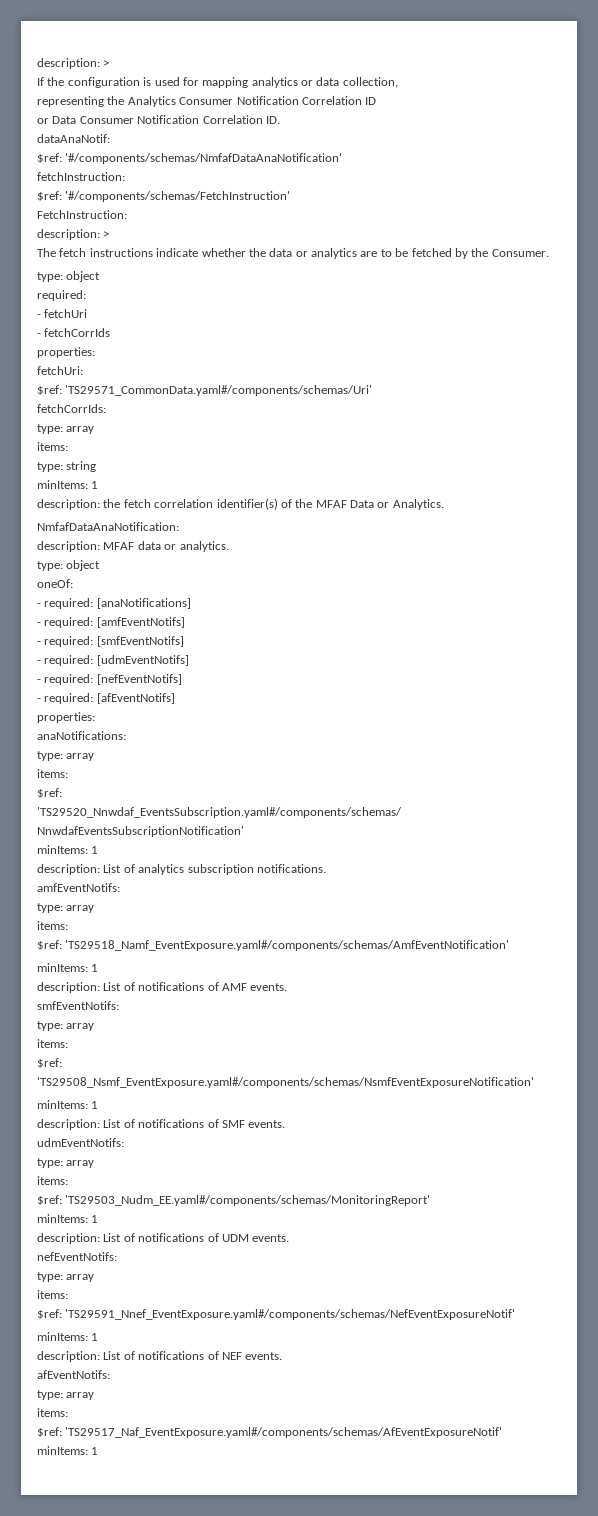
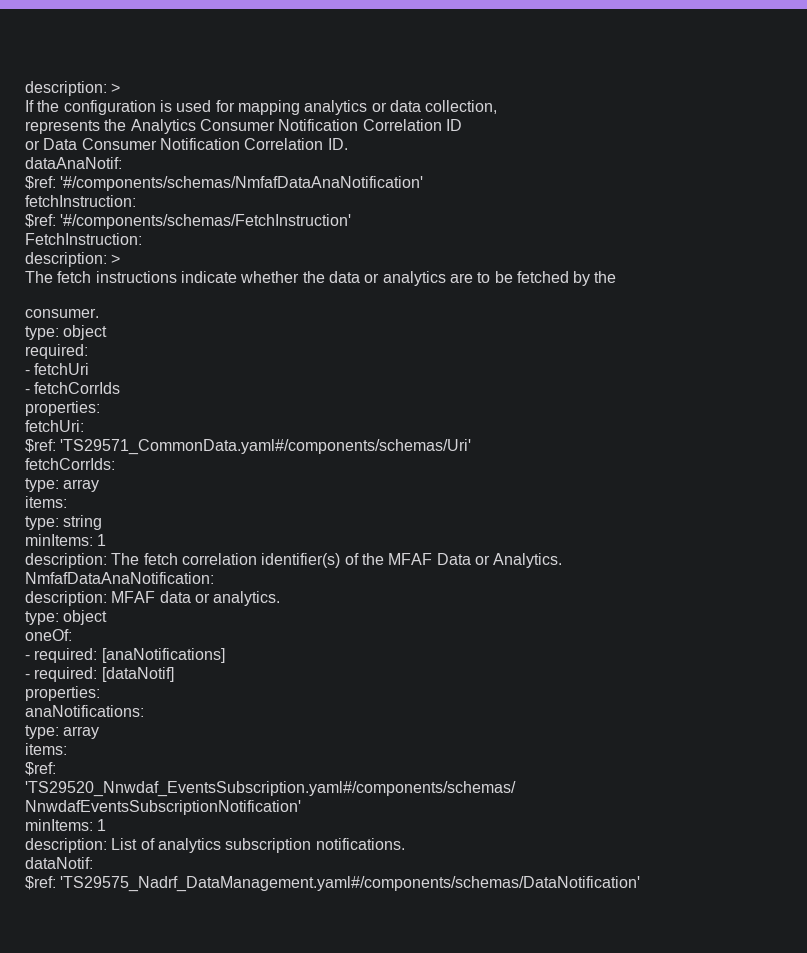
- representing the Analytics Consumer Notification Correlation ID
+ represents the Analytics Consumer Notification Correlation ID
- The fetch instructions indicate whether the data or analytics are to be fetched by the Consumer.
+ The fetch instructions indicate whether the data or analytics are to be fetched by the
+ consumer.
- description: the fetch correlation identifier(s) of the MFAF Data or Analytics.
+ description: The fetch correlation identifier(s) of the MFAF Data or Analytics.
- - required: [amfEventNotifs]
- - required: [smfEventNotifs]
- - required: [udmEventNotifs]
- - required: [nefEventNotifs]
- - required: [afEventNotifs]
+ - required: [dataNotif]
- amfEventNotifs:
- type: array
- items:
- $ref: 'TS29518_Namf_EventExposure.yaml#/components/schemas/AmfEventNotification'
- minItems: 1
- description: List of notifications of AMF events.
- smfEventNotifs:
- type: array
- items:
- $ref: 'TS29508_Nsmf_EventExposure.yaml#/components/schemas/NsmfEventExposureNotification'
- minItems: 1
- description: List of notifications of SMF events.
- udmEventNotifs:
- type: array
- items:
- $ref: 'TS29503_Nudm_EE.yaml#/components/schemas/MonitoringReport'
- minItems: 1
- description: List of notifications of UDM events.
- nefEventNotifs:
- type: array
- items:
- $ref: 'TS29591_Nnef_EventExposure.yaml#/components/schemas/NefEventExposureNotif'
- minItems: 1
- description: List of notifications of NEF events.
- afEventNotifs:
- type: array
- items:
- $ref: 'TS29517_Naf_EventExposure.yaml#/components/schemas/AfEventExposureNotif'
- minItems: 1
+ dataNotif:
+ $ref: 'TS29575_Nadrf_DataManagement.yaml#/components/schemas/DataNotification'

